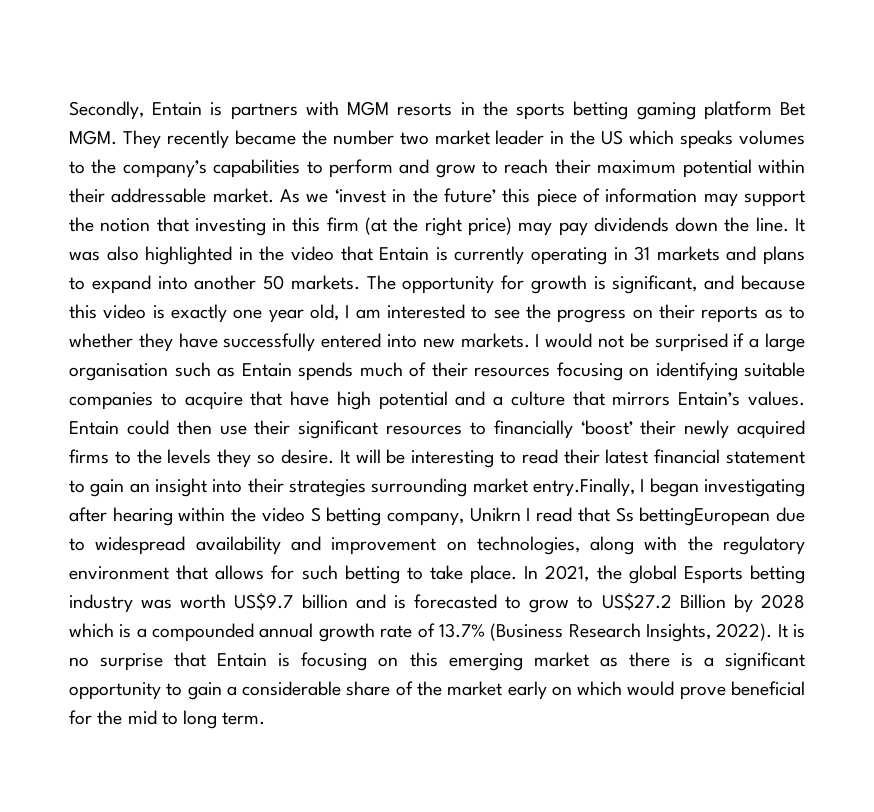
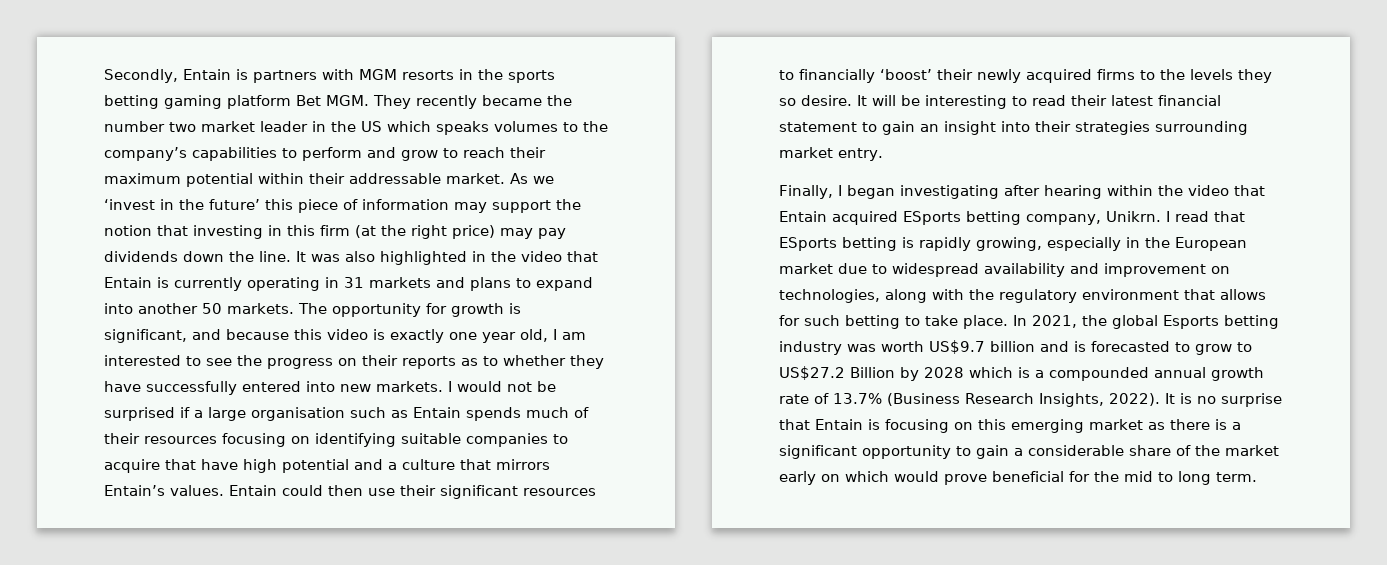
- It will be interesting to read their latest financial statement to gain an insight into their strategies surrounding market entry.Finally, I began investigating after hearing within the video S betting company, Unikrn I read that Ss bettingEuropean due to widespread availability and improvement on technologies, along with the regulatory environment that allows for such betting to take place.
+ It will be interesting to read their latest financial statement to gain an insight into their strategies surrounding market entry.
+ Finally, I began investigating after hearing within the video that Entain acquired ESports betting company, Unikrn. I read that ESports betting is rapidly growing, especially in the European market due to widespread availability and improvement on technologies, along with the regulatory environment that allows for such betting to take place.

